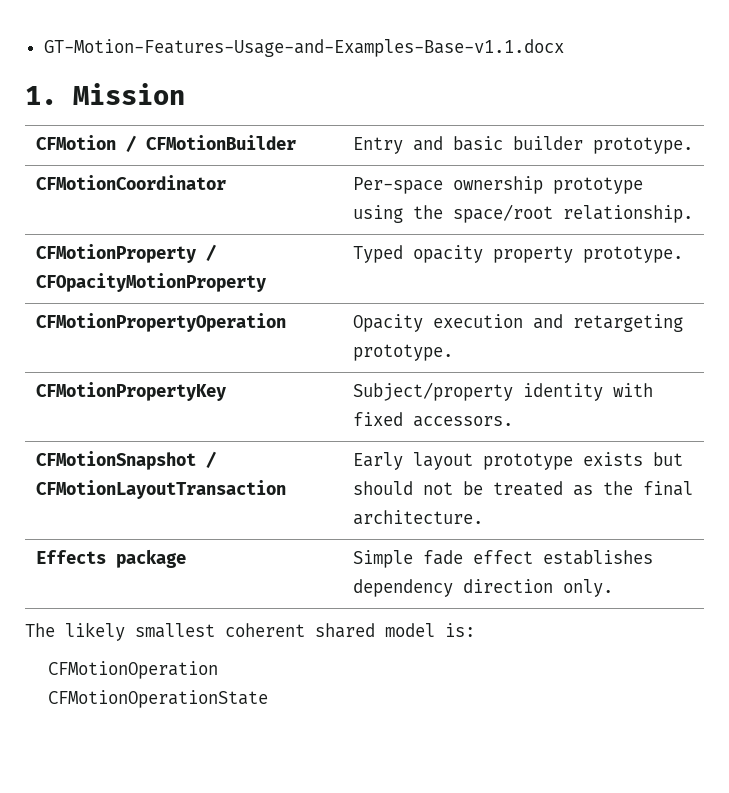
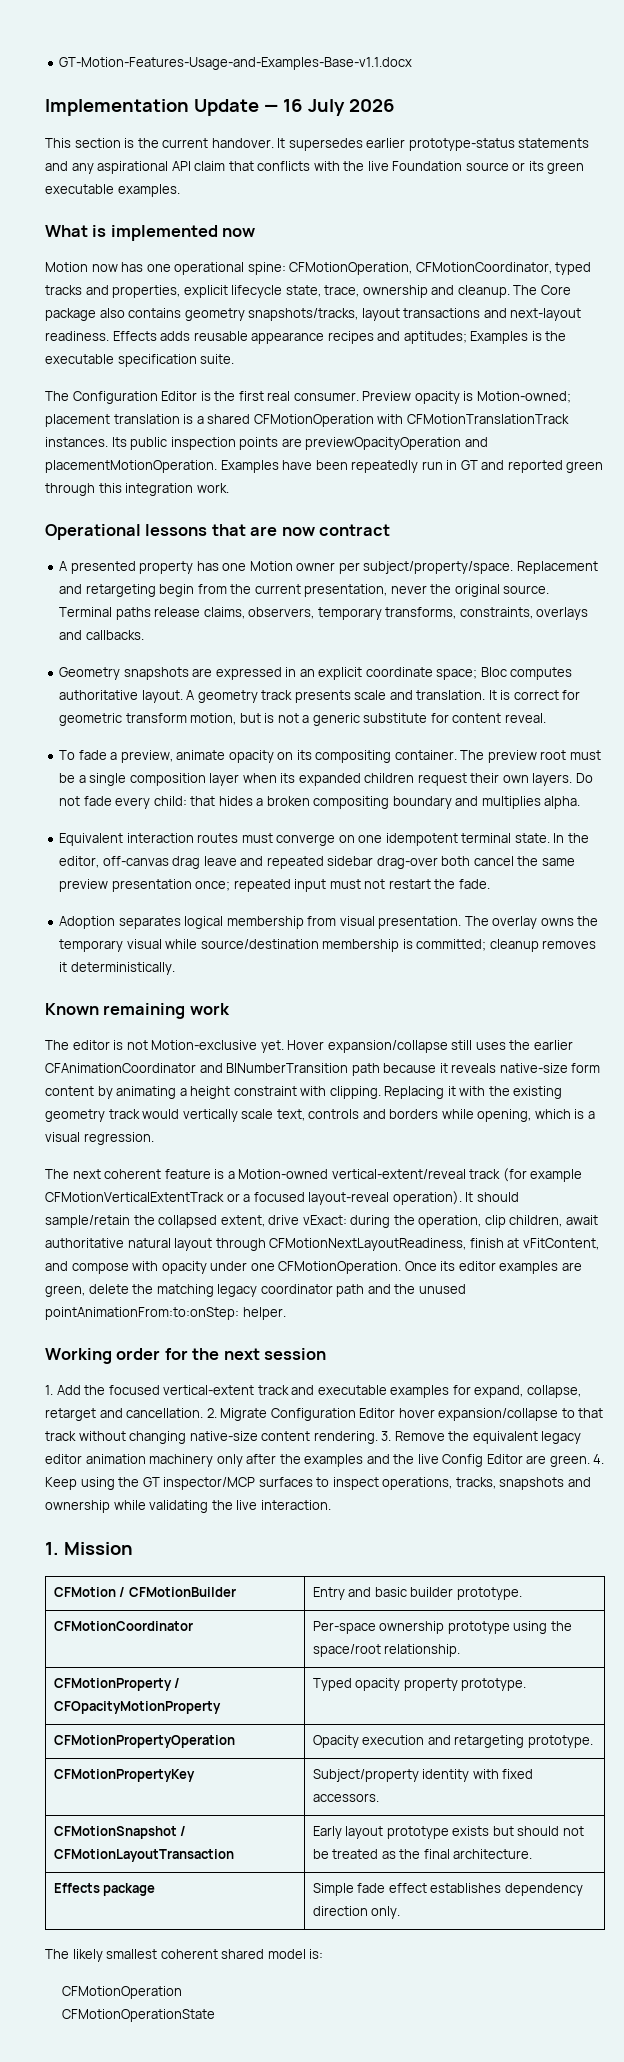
+ Implementation Update — 16 July 2026
+ This section is the current handover. It supersedes earlier prototype-status statements and any aspirational API claim that conflicts with the live Foundation source or its green executable examples.
+ What is implemented now
+ Motion now has one operational spine: CFMotionOperation, CFMotionCoordinator, typed tracks and properties, explicit lifecycle state, trace, ownership and cleanup. The Core package also contains geometry snapshots/tracks, layout transactions and next-layout readiness. Effects adds reusable appearance recipes and aptitudes; Examples is the executable specification suite.
+ The Configuration Editor is the first real consumer. Preview opacity is Motion-owned; placement translation is a shared CFMotionOperation with CFMotionTranslationTrack instances. Its public inspection points are previewOpacityOperation and placementMotionOperation. Examples have been repeatedly run in GT and reported green through this integration work.
+ Operational lessons that are now contract
+ A presented property has one Motion owner per subject/property/space. Replacement and retargeting begin from the current presentation, never the original source. Terminal paths release claims, observers, temporary transforms, constraints, overlays and callbacks.
+ Geometry snapshots are expressed in an explicit coordinate space; Bloc computes authoritative layout. A geometry track presents scale and translation. It is correct for geometric transform motion, but is not a generic substitute for content reveal.
+ To fade a preview, animate opacity on its compositing container. The preview root must be a single composition layer when its expanded children request their own layers. Do not fade every child: that hides a broken compositing boundary and multiplies alpha.
+ Equivalent interaction routes must converge on one idempotent terminal state. In the editor, off-canvas drag leave and repeated sidebar drag-over both cancel the same preview presentation once; repeated input must not restart the fade.
+ Adoption separates logical membership from visual presentation. The overlay owns the temporary visual while source/destination membership is committed; cleanup removes it deterministically.
+ Known remaining work
+ The editor is not Motion-exclusive yet. Hover expansion/collapse still uses the earlier CFAnimationCoordinator and BlNumberTransition path because it reveals native-size form content by animating a height constraint with clipping. Replacing it with the existing geometry track would vertically scale text, controls and borders while opening, which is a visual regression.
+ The next coherent feature is a Motion-owned vertical-extent/reveal track (for example CFMotionVerticalExtentTrack or a focused layout-reveal operation). It should sample/retain the collapsed extent, drive vExact: during the operation, clip children, await authoritative natural layout through CFMotionNextLayoutReadiness, finish at vFitContent, and compose with opacity under one CFMotionOperation. Once its editor examples are green, delete the matching legacy coordinator path and the unused pointAnimationFrom:to:onStep: helper.
+ Working order for the next session
+ 1. Add the focused vertical-extent track and executable examples for expand, collapse, retarget and cancellation. 2. Migrate Configuration Editor hover expansion/collapse to that track without changing native-size content rendering. 3. Remove the equivalent legacy editor animation machinery only after the examples and the live Config Editor are green. 4. Keep using the GT inspector/MCP surfaces to inspect operations, tracks, snapshots and ownership while validating the live interaction.

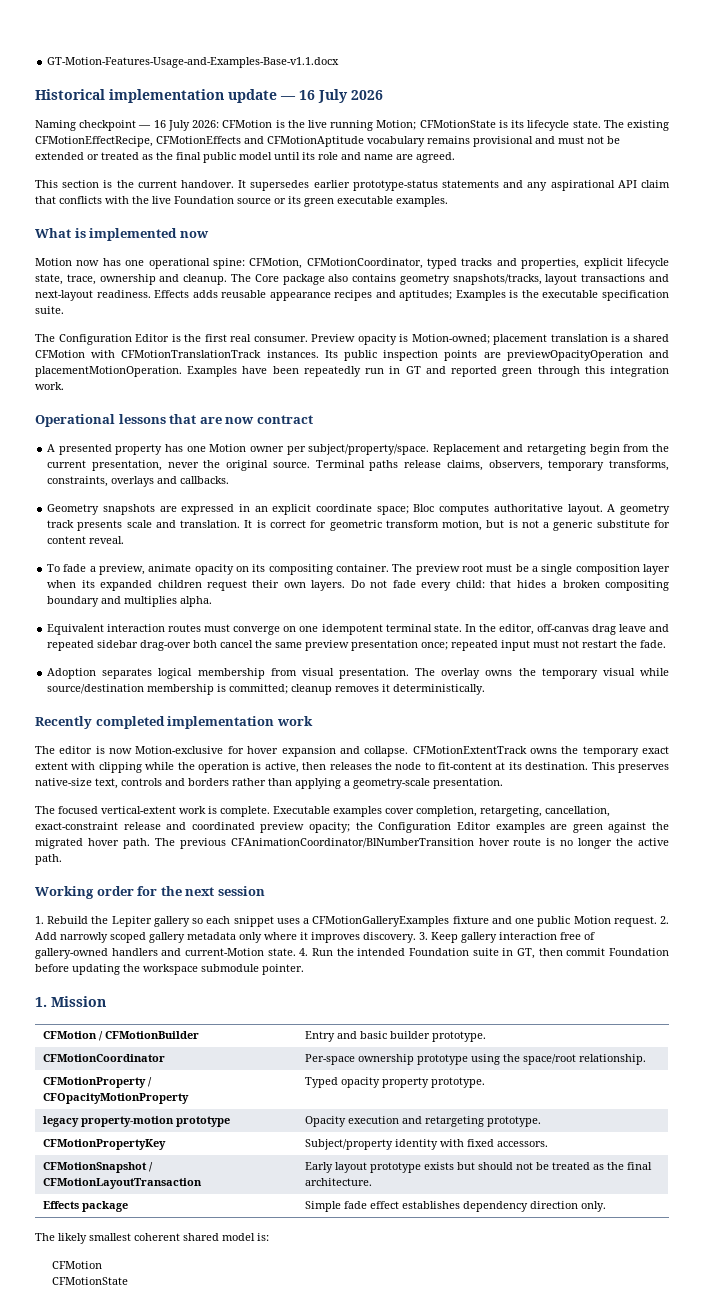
- Implementation Update — 16 July 2026
+ Historical implementation update — 16 July 2026
+ Naming checkpoint — 16 July 2026: CFMotion is the live running Motion; CFMotionState is its lifecycle state. The existing CFMotionEffectRecipe, CFMotionEffects and CFMotionAptitude vocabulary remains provisional and must not be extended or treated as the final public model until its role and name are agreed.
- Motion now has one operational spine: CFMotionOperation, CFMotionCoordinator, typed tracks and properties, explicit lifecycle state, trace, ownership and cleanup.
+ Motion now has one operational spine: CFMotion, CFMotionCoordinator, typed tracks and properties, explicit lifecycle state, trace, ownership and cleanup.
- Preview opacity is Motion-owned; placement translation is a shared CFMotionOperation with CFMotionTranslationTrack instances.
+ Preview opacity is Motion-owned; placement translation is a shared CFMotion with CFMotionTranslationTrack instances.
- Known remaining work
+ Recently completed implementation work
- The editor is not Motion-exclusive yet. Hover expansion/collapse still uses the earlier CFAnimationCoordinator and BlNumberTransition path because it reveals native-size form content by animating a height constraint with clipping. Replacing it with the existing geometry track would vertically scale text, controls and borders while opening, which is a visual regression.
- The next coherent feature is a Motion-owned vertical-extent/reveal track (for example CFMotionVerticalExtentTrack or a focused layout-reveal operation). It should sample/retain the collapsed extent, drive vExact: during the operation, clip children, await authoritative natural layout through CFMotionNextLayoutReadiness, finish at vFitContent, and compose with opacity under one CFMotionOperation. Once its editor examples are green, delete the matching legacy coordinator path and the unused pointAnimationFrom:to:onStep: helper.
+ The editor is now Motion-exclusive for hover expansion and collapse. CFMotionExtentTrack owns the temporary exact extent with clipping while the operation is active, then releases the node to fit-content at its destination. This preserves native-size text, controls and borders rather than applying a geometry-scale presentation.
+ The focused vertical-extent work is complete. Executable examples cover completion, retargeting, cancellation, exact-constraint release and coordinated preview opacity; the Configuration Editor examples are green against the migrated hover path. The previous CFAnimationCoordinator/BlNumberTransition hover route is no longer the active path.
- 1. Add the focused vertical-extent track and executable examples for expand, collapse, retarget and cancellation. 2. Migrate Configuration Editor hover expansion/collapse to that track without changing native-size content rendering. 3. Remove the equivalent legacy editor animation machinery only after the examples and the live Config Editor are green. 4. Keep using the GT inspector/MCP surfaces to inspect operations, tracks, snapshots and ownership while validating the live interaction.
+ 1. Rebuild the Lepiter gallery so each snippet uses a CFMotionGalleryExamples fixture and one public Motion request. 2. Add narrowly scoped gallery metadata only where it improves discovery. 3. Keep gallery interaction free of gallery-owned handlers and current-Motion state. 4. Run the intended Foundation suite in GT, then commit Foundation before updating the workspace submodule pointer.
- CFMotionPropertyOperation | Opacity execution and retargeting prototype.
+ legacy property-motion prototype | Opacity execution and retargeting prototype.
  The likely smallest coherent shared model is:
- CFMotionOperation
- CFMotionOperationState
+ CFMotion
+ CFMotionState

